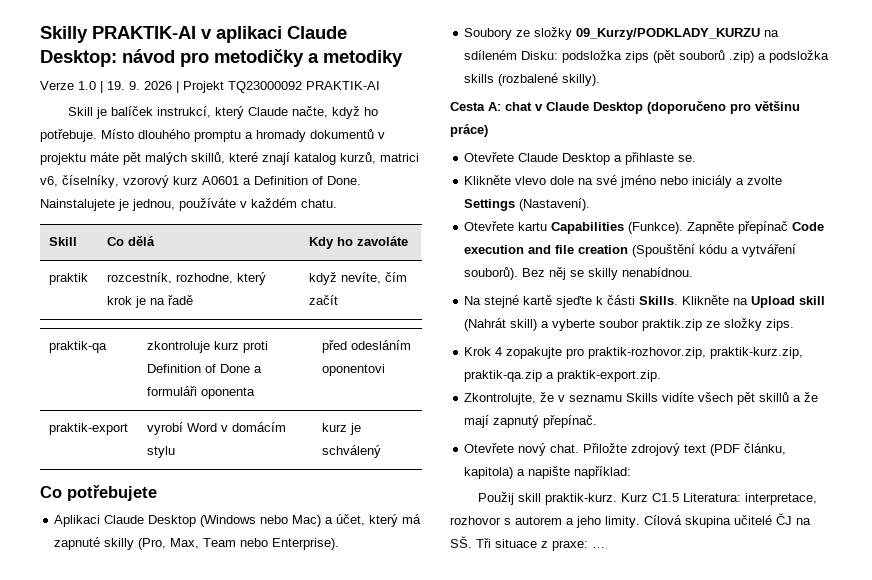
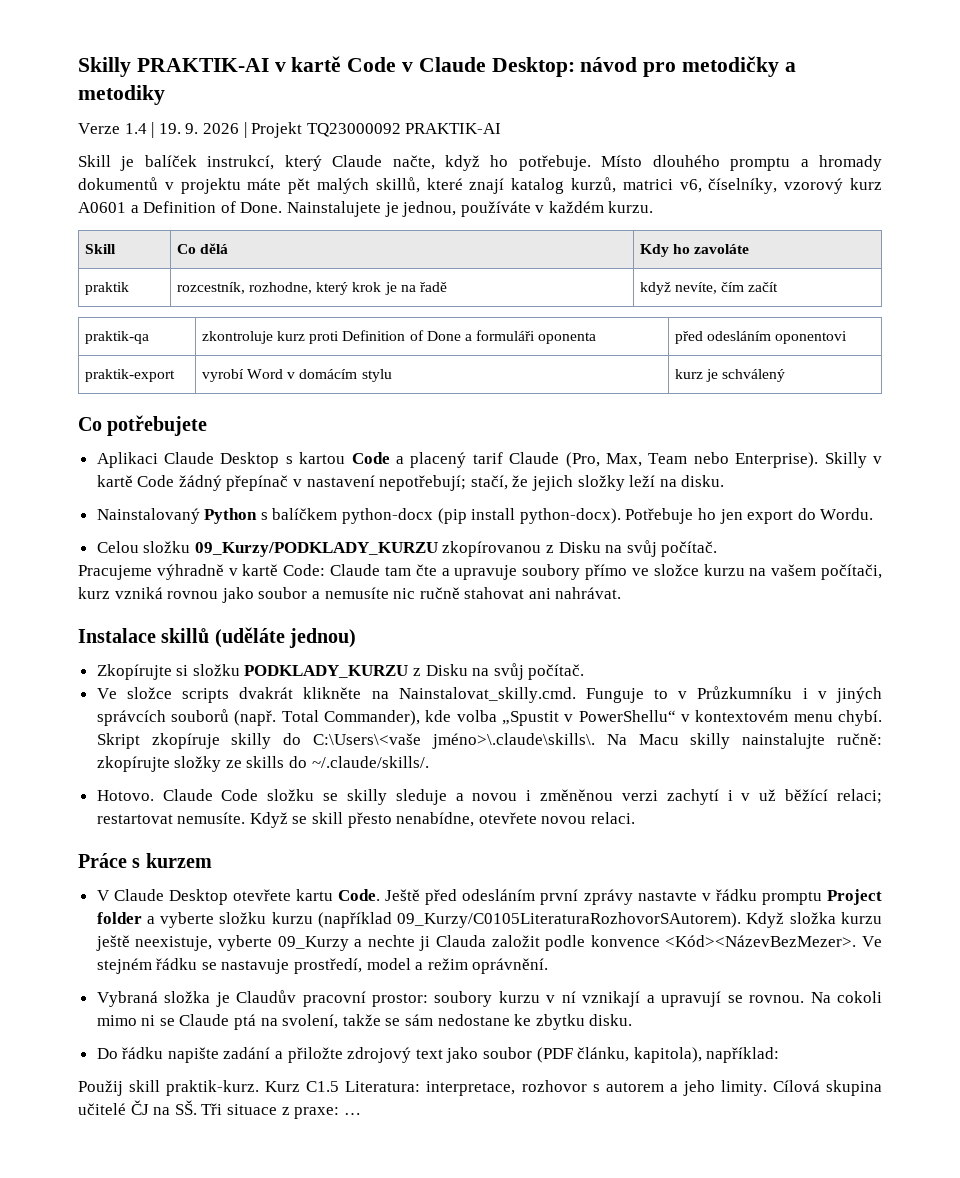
- Skilly PRAKTIK-AI v aplikaci Claude Desktop: návod pro metodičky a metodiky
+ Skilly PRAKTIK-AI v kartě Code v Claude Desktop: návod pro metodičky a metodiky
- Verze 1.0 | 19. 9. 2026 | Projekt TQ23000092 PRAKTIK-AI
+ Verze 1.4 | 19. 9. 2026 | Projekt TQ23000092 PRAKTIK-AI
- Nainstalujete je jednou, používáte v každém chatu.
+ Nainstalujete je jednou, používáte v každém kurzu.
- Aplikaci Claude Desktop (Windows nebo Mac) a účet, který má zapnuté skilly (Pro, Max, Team nebo Enterprise).
- Soubory ze složky 09_Kurzy/PODKLADY_KURZU na sdíleném Disku: podsložka zips (pět souborů .zip) a podsložka skills (rozbalené skilly).
- Cesta A: chat v Claude Desktop (doporučeno pro většinu práce)
- Otevřete Claude Desktop a přihlaste se.
- Klikněte vlevo dole na své jméno nebo iniciály a zvolte Settings (Nastavení).
- Otevřete kartu Capabilities (Funkce). Zapněte přepínač Code execution and file creation (Spouštění kódu a vytváření souborů). Bez něj se skilly nenabídnou.
- Na stejné kartě sjeďte k části Skills. Klikněte na Upload skill (Nahrát skill) a vyberte soubor praktik.zip ze složky zips.
- Krok 4 zopakujte pro praktik-rozhovor.zip, praktik-kurz.zip, praktik-qa.zip a praktik-export.zip.
- Zkontrolujte, že v seznamu Skills vidíte všech pět skillů a že mají zapnutý přepínač.
- Otevřete nový chat. Přiložte zdrojový text (PDF článku, kapitola) a napište například:
+ Aplikaci Claude Desktop s kartou Code a placený tarif Claude (Pro, Max, Team nebo Enterprise). Skilly v kartě Code žádný přepínač v nastavení nepotřebují; stačí, že jejich složky leží na disku.
+ Nainstalovaný Python s balíčkem python-docx (pip install python-docx). Potřebuje ho jen export do Wordu.
+ Celou složku 09_Kurzy/PODKLADY_KURZU zkopírovanou z Disku na svůj počítač.
+ Pracujeme výhradně v kartě Code: Claude tam čte a upravuje soubory přímo ve složce kurzu na vašem počítači, kurz vzniká rovnou jako soubor a nemusíte nic ručně stahovat ani nahrávat.
+ Instalace skillů (uděláte jednou)
+ Zkopírujte si složku PODKLADY_KURZU z Disku na svůj počítač.
+ Ve složce scripts dvakrát klikněte na Nainstalovat_skilly.cmd. Funguje to v Průzkumníku i v jiných správcích souborů (např. Total Commander), kde volba „Spustit v PowerShellu“ v kontextovém menu chybí. Skript zkopíruje skilly do C:\Users\<vaše jméno>\.claude\skills\. Na Macu skilly nainstalujte ručně: zkopírujte složky ze skills do ~/.claude/skills/.
+ Hotovo. Claude Code složku se skilly sleduje a novou i změněnou verzi zachytí i v už běžící relaci; restartovat nemusíte. Když se skill přesto nenabídne, otevřete novou relaci.
+ Práce s kurzem
+ V Claude Desktop otevřete kartu Code. Ještě před odesláním první zprávy nastavte v řádku promptu Project folder a vyberte složku kurzu (například 09_Kurzy/C0105LiteraturaRozhovorSAutorem). Když složka kurzu ještě neexistuje, vyberte 09_Kurzy a nechte ji Clauda založit podle konvence <Kód><NázevBezMezer>. Ve stejném řádku se nastavuje prostředí, model a režim oprávnění.
+ Vybraná složka je Claudův pracovní prostor: soubory kurzu v ní vznikají a upravují se rovnou. Na cokoli mimo ni se Claude ptá na svolení, takže se sám nedostane ke zbytku disku.
+ Do řádku napište zadání a přiložte zdrojový text jako soubor (PDF článku, kapitola), například:

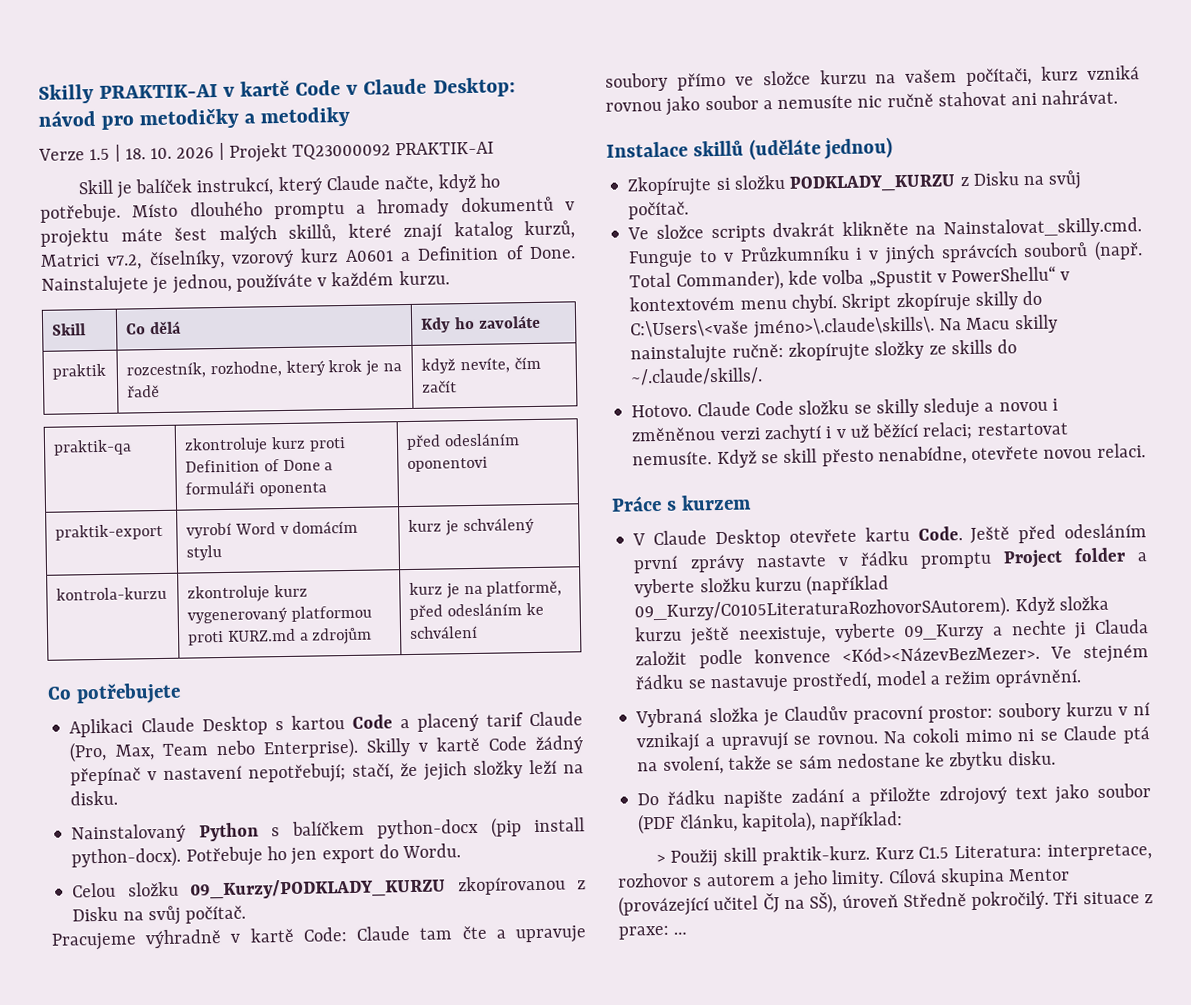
- Verze 1.4 | 19. 9. 2026 | Projekt TQ23000092 PRAKTIK-AI
+ Verze 1.5 | 18. 10. 2026 | Projekt TQ23000092 PRAKTIK-AI
- Místo dlouhého promptu a hromady dokumentů v projektu máte pět malých skillů, které znají katalog kurzů, matrici v6, číselníky, vzorový kurz A0601 a Definition of Done.
+ Místo dlouhého promptu a hromady dokumentů v projektu máte šest malých skillů, které znají katalog kurzů, Matrici v7.2, číselníky, vzorový kurz A0601 a Definition of Done.
+ kontrola-kurzu | zkontroluje kurz vygenerovaný platformou proti KURZ.md a zdrojům | kurz je na platformě, před odesláním ke schválení
- Použij skill praktik-kurz.
+ > Použij skill praktik-kurz.
- Cílová skupina učitelé ČJ na SŠ. Tři situace z praxe: …
+ Cílová skupina Mentor (provázející učitel ČJ na SŠ), úroveň Středně pokročilý. Tři situace z praxe: …

